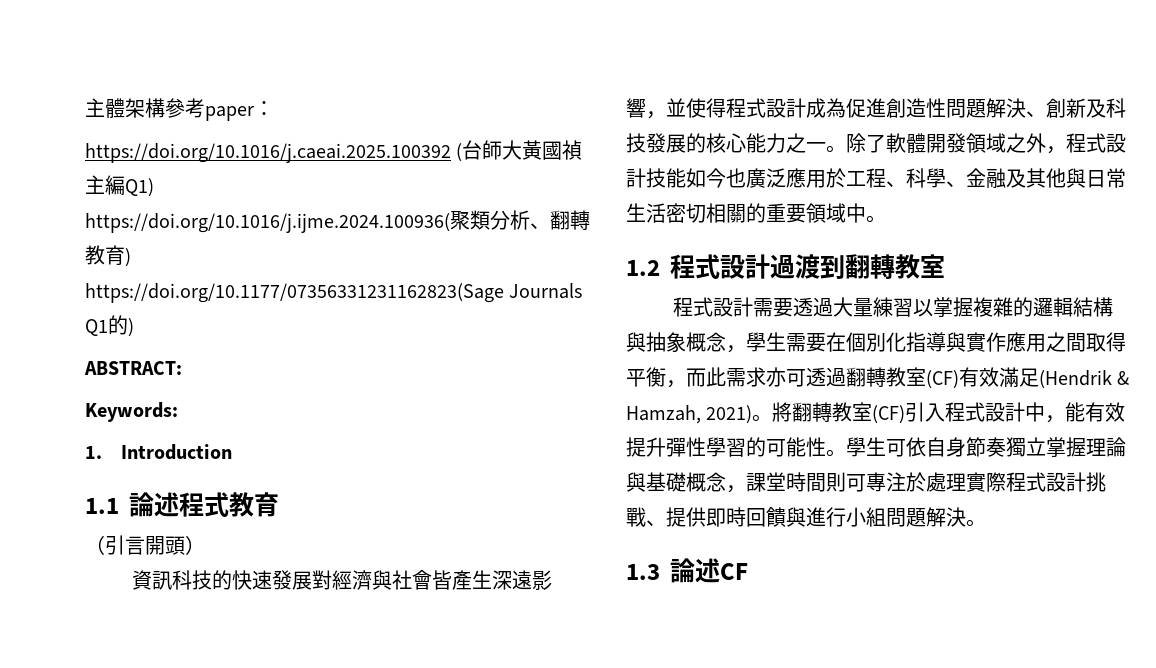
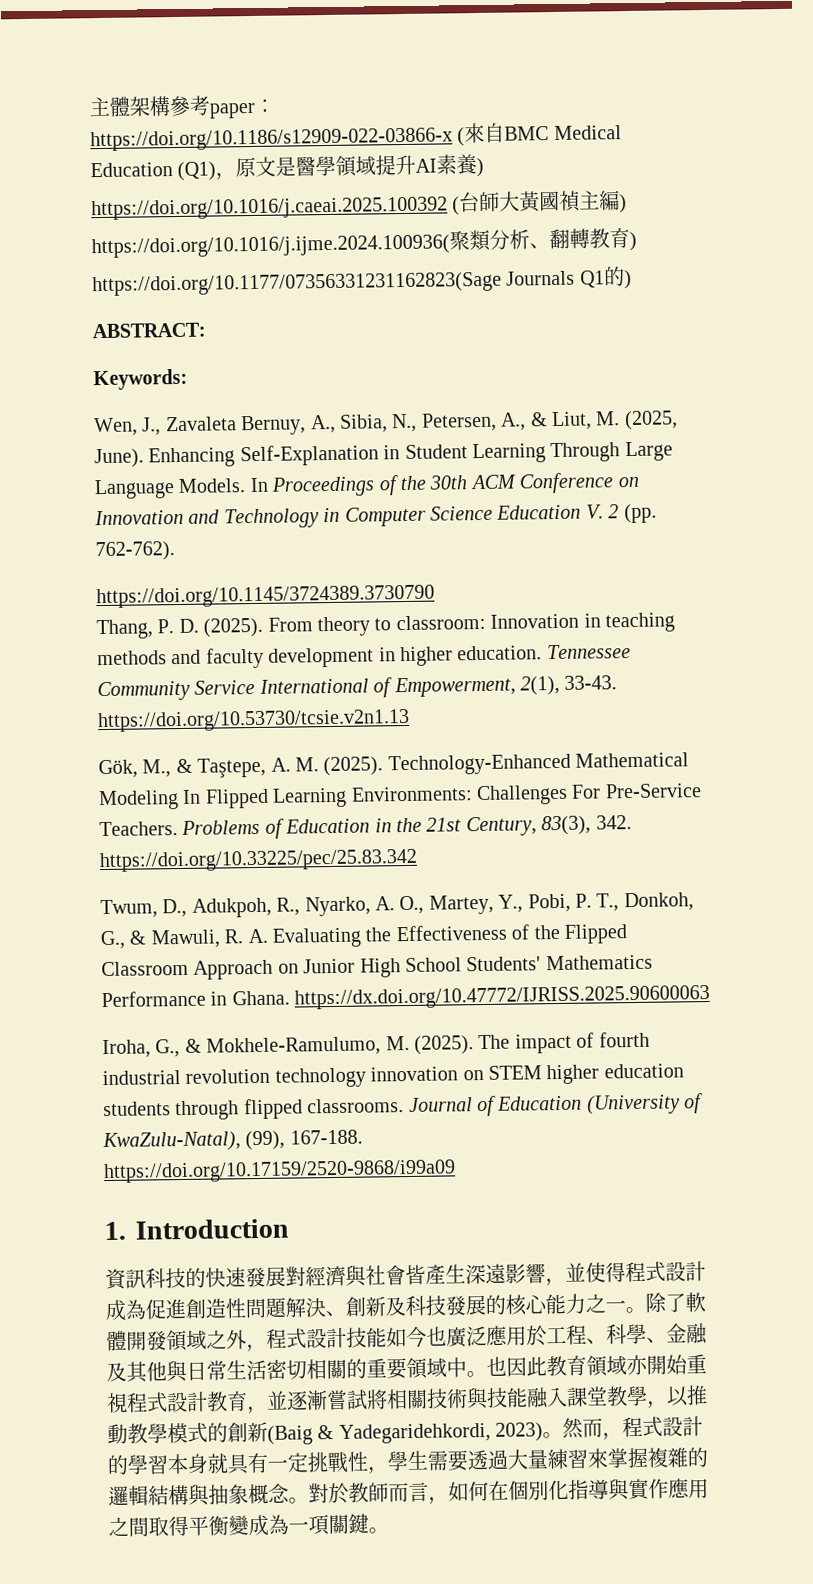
+ https://doi.org/10.1186/s12909-022-03866-x (來自BMC Medical Education (Q1)，原文是醫學領域提升AI素養)
- https://doi.org/10.1016/j.caeai.2025.100392 (台師大黃國禎主編Q1)
+ https://doi.org/10.1016/j.caeai.2025.100392 (台師大黃國禎主編)
+ Wen, J., Zavaleta Bernuy, A., Sibia, N., Petersen, A., & Liut, M. (2025, June). Enhancing Self-Explanation in Student Learning Through Large Language Models. In Proceedings of the 30th ACM Conference on Innovation and Technology in Computer Science Education V. 2 (pp. 762-762).
+ https://doi.org/10.1145/3724389.3730790
+ Thang, P. D. (2025). From theory to classroom: Innovation in teaching methods and faculty development in higher education. Tennessee Community Service International of Empowerment, 2(1), 33-43. https://doi.org/10.53730/tcsie.v2n1.13
+ Gök, M., & Taştepe, A. M. (2025). Technology-Enhanced Mathematical Modeling In Flipped Learning Environments: Challenges For Pre-Service Teachers. Problems of Education in the 21st Century, 83(3), 342. https://doi.org/10.33225/pec/25.83.342
+ Twum, D., Adukpoh, R., Nyarko, A. O., Martey, Y., Pobi, P. T., Donkoh, G., & Mawuli, R. A. Evaluating the Effectiveness of the Flipped Classroom Approach on Junior High School Students' Mathematics Performance in Ghana. https://dx.doi.org/10.47772/IJRISS.2025.90600063
+ Iroha, G., & Mokhele-Ramulumo, M. (2025). The impact of fourth industrial revolution technology innovation on STEM higher education students through flipped classrooms. Journal of Education (University of KwaZulu-Natal), (99), 167-188. https://doi.org/10.17159/2520-9868/i99a09
  1. Introduction
- 1.1論述程式教育
- （引言開頭）
- 除了軟體開發領域之外，程式設計技能如今也廣泛應用於工程、科學、金融及其他與日常生活密切相關的重要領域中。
- 1.2程式設計過渡到翻轉教室
- 程式設計需要透過大量練習以掌握複雜的邏輯結構與抽象概念，學生需要在個別化指導與實作應用之間取得平衡，而此需求亦可透過翻轉教室(CF)有效滿足(Hendrik & Hamzah, 2021)。將翻轉教室(CF)引入程式設計中，能有效提升彈性學習的可能性。學生可依自身節奏獨立掌握理論與基礎概念，課堂時間則可專注於處理實際程式設計挑戰、提供即時回饋與進行小組問題解決。
- 1.3論述CF
+ 除了軟體開發領域之外，程式設計技能如今也廣泛應用於工程、科學、金融及其他與日常生活密切相關的重要領域中。也因此教育領域亦開始重視程式設計教育，並逐漸嘗試將相關技術與技能融入課堂教學，以推動教學模式的創新(Baig & Yadegaridehkordi, 2023)。然而，程式設計的學習本身就具有一定挑戰性，學生需要透過大量練習來掌握複雜的邏輯結構與抽象概念。對於教師而言，如何在個別化指導與實作應用之間取得平衡變成為一項關鍵。

